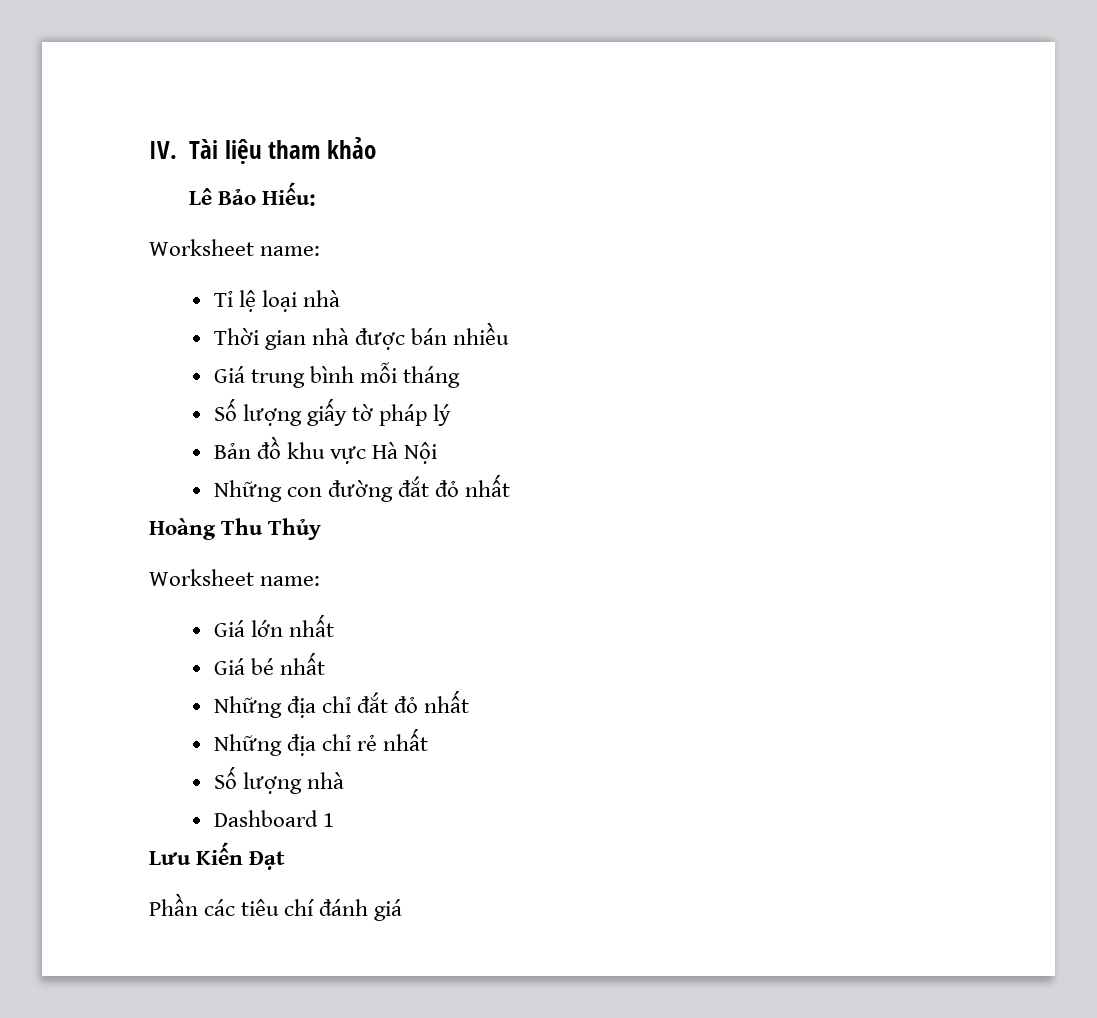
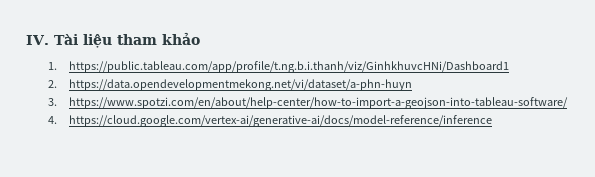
- Lê Bảo Hiếu:
- Worksheet name:
- Tỉ lệ loại nhà
- Thời gian nhà được bán nhiều
- Giá trung bình mỗi tháng
- Số lượng giấy tờ pháp lý
- Bản đồ khu vực Hà Nội
- Những con đường đắt đỏ nhất
- Hoàng Thu Thủy
- Worksheet name:
- Giá lớn nhất
- Giá bé nhất
- Những địa chỉ đắt đỏ nhất
- Những địa chỉ rẻ nhất
- Số lượng nhà
- Dashboard 1
- Lưu Kiến Đạt
- Phần các tiêu chí đánh giá
+ 1. https://public.tableau.com/app/profile/t.ng.b.i.thanh/viz/GinhkhuvcHNi/Dashboard1
+ 2. https://data.opendevelopmentmekong.net/vi/dataset/a-phn-huyn
+ 3. https://www.spotzi.com/en/about/help-center/how-to-import-a-geojson-into-tableau-software/
+ 4. https://cloud.google.com/vertex-ai/generative-ai/docs/model-reference/inference

